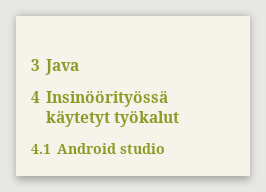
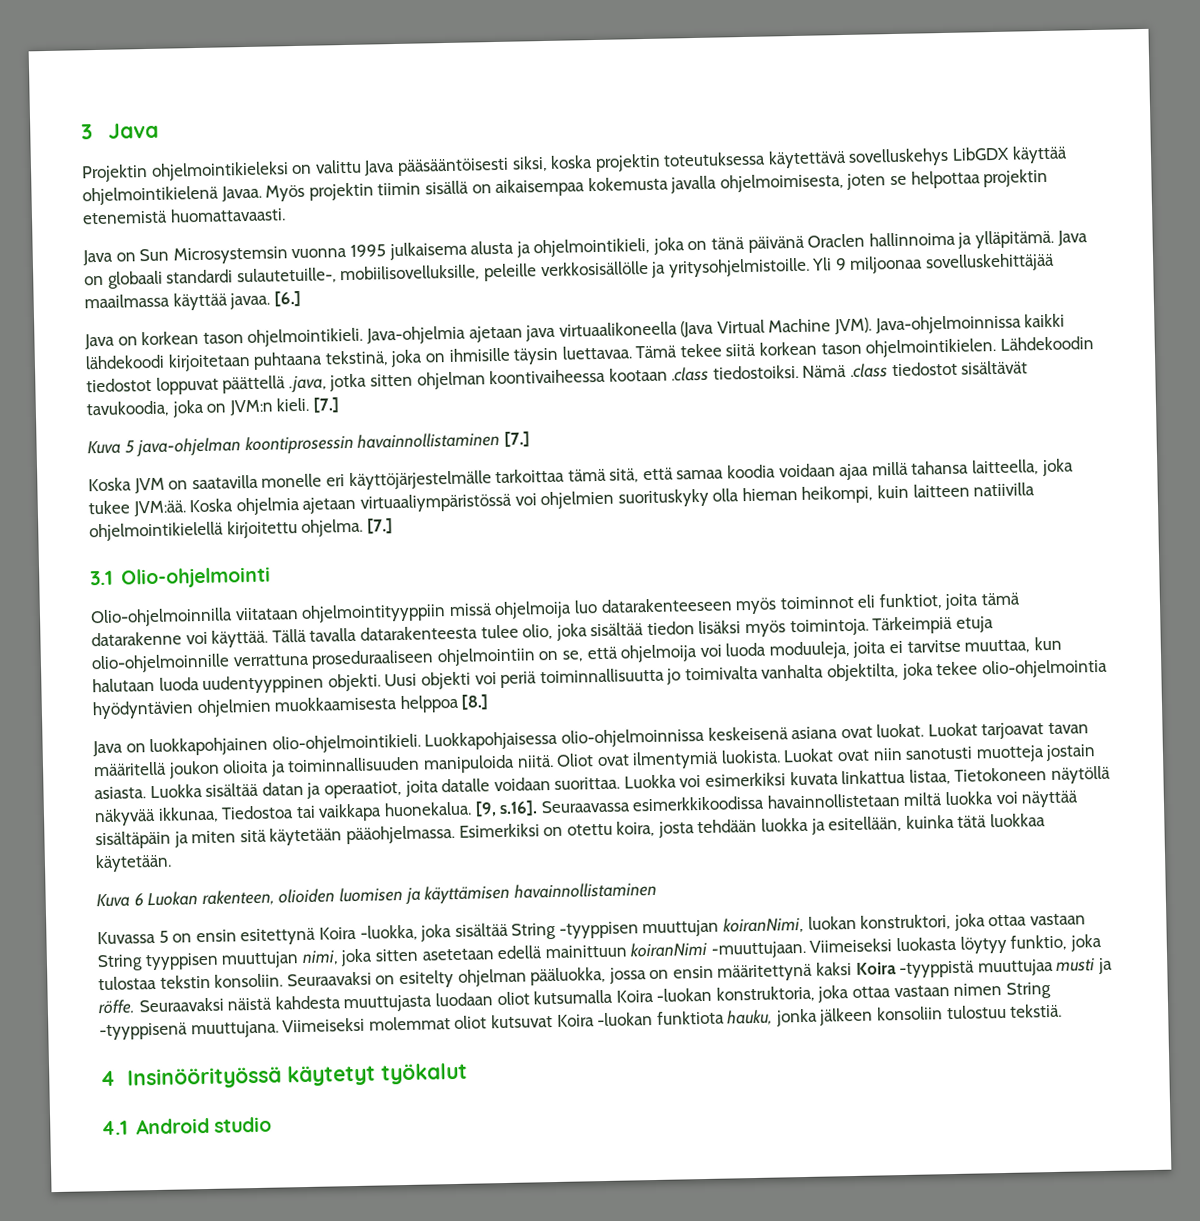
+ Projektin ohjelmointikieleksi on valittu Java pääsääntöisesti siksi, koska projektin toteutuksessa käytettävä sovelluskehys LibGDX käyttää ohjelmointikielenä Javaa. Myös projektin tiimin sisällä on aikaisempaa kokemusta javalla ohjelmoimisesta, joten se helpottaa projektin etenemistä huomattavaasti.
+ Java on Sun Microsystemsin vuonna 1995 julkaisema alusta ja ohjelmointikieli, joka on tänä päivänä Oraclen hallinnoima ja ylläpitämä. Java on globaali standardi sulautetuille-, mobiilisovelluksille, peleille verkkosisällölle ja yritysohjelmistoille. Yli 9 miljoonaa sovelluskehittäjää maailmassa käyttää javaa. [6.]
+ Java on korkean tason ohjelmointikieli. Java-ohjelmia ajetaan java virtuaalikoneella (Java Virtual Machine JVM). Java-ohjelmoinnissa kaikki lähdekoodi kirjoitetaan puhtaana tekstinä, joka on ihmisille täysin luettavaa. Tämä tekee siitä korkean tason ohjelmointikielen. Lähdekoodin tiedostot loppuvat päättellä .java, jotka sitten ohjelman koontivaiheessa kootaan .class tiedostoiksi. Nämä .class tiedostot sisältävät tavukoodia, joka on JVM:n kieli. [7.]
+ Kuva 5 java-ohjelman koontiprosessin havainnollistaminen [7.]
+ Koska JVM on saatavilla monelle eri käyttöjärjestelmälle tarkoittaa tämä sitä, että samaa koodia voidaan ajaa millä tahansa laitteella, joka tukee JVM:ää. Koska ohjelmia ajetaan virtuaaliympäristössä voi ohjelmien suorituskyky olla hieman heikompi, kuin laitteen natiivilla ohjelmointikielellä kirjoitettu ohjelma. [7.]
+ 3.1 Olio-ohjelmointi
+ Olio-ohjelmoinnilla viitataan ohjelmointityyppiin missä ohjelmoija luo datarakenteeseen myös toiminnot eli funktiot, joita tämä datarakenne voi käyttää. Tällä tavalla datarakenteesta tulee olio, joka sisältää tiedon lisäksi myös toimintoja. Tärkeimpiä etuja olio-ohjelmoinnille verrattuna proseduraaliseen ohjelmointiin on se, että ohjelmoija voi luoda moduuleja, joita ei tarvitse muuttaa, kun halutaan luoda uudentyyppinen objekti. Uusi objekti voi periä toiminnallisuutta jo toimivalta vanhalta objektilta, joka tekee olio-ohjelmointia hyödyntävien ohjelmien muokkaamisesta helppoa [8.]
+ Java on luokkapohjainen olio-ohjelmointikieli. Luokkapohjaisessa olio-ohjelmoinnissa keskeisenä asiana ovat luokat. Luokat tarjoavat tavan määritellä joukon olioita ja toiminnallisuuden manipuloida niitä. Oliot ovat ilmentymiä luokista. Luokat ovat niin sanotusti muotteja jostain asiasta. Luokka sisältää datan ja operaatiot, joita datalle voidaan suorittaa. Luokka voi esimerkiksi kuvata linkattua listaa, Tietokoneen näytöllä näkyvää ikkunaa, Tiedostoa tai vaikkapa huonekalua. [9, s.16]. Seuraavassa esimerkkikoodissa havainnollistetaan miltä luokka voi näyttää sisältäpäin ja miten sitä käytetään pääohjelmassa. Esimerkiksi on otettu koira, josta tehdään luokka ja esitellään, kuinka tätä luokkaa käytetään.
+ Kuva 6 Luokan rakenteen, olioiden luomisen ja käyttämisen havainnollistaminen
+ Kuvassa 5 on ensin esitettynä Koira -luokka, joka sisältää String -tyyppisen muuttujan koiranNimi, luokan konstruktori, joka ottaa vastaan String tyyppisen muuttujan nimi, joka sitten asetetaan edellä mainittuun koiranNimi -muuttujaan. Viimeiseksi luokasta löytyy funktio, joka tulostaa tekstin konsoliin. Seuraavaksi on esitelty ohjelman pääluokka, jossa on ensin määritettynä kaksi Koira -tyyppistä muuttujaa musti ja röffe. Seuraavaksi näistä kahdesta muuttujasta luodaan oliot kutsumalla Koira -luokan konstruktoria, joka ottaa vastaan nimen String -tyyppisenä muuttujana. Viimeiseksi molemmat oliot kutsuvat Koira -luokan funktiota hauku, jonka jälkeen konsoliin tulostuu tekstiä.

